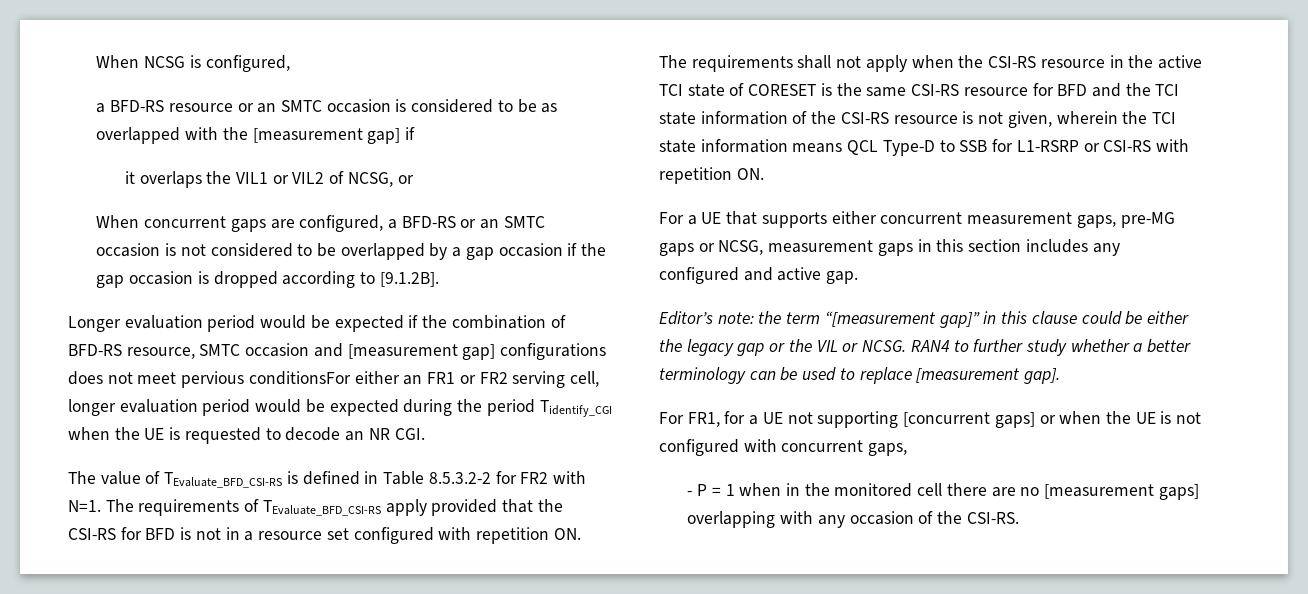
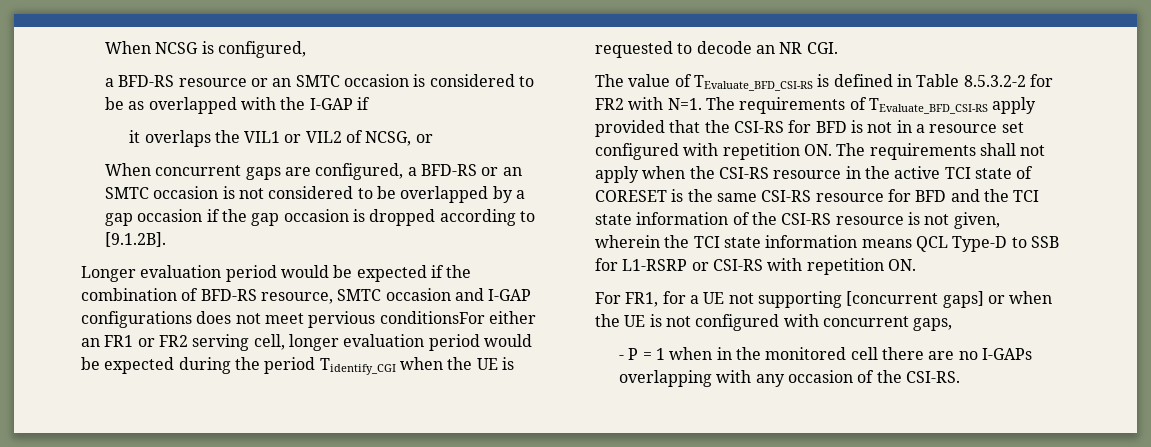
- a BFD-RS resource or an SMTC occasion is considered to be as overlapped with the [measurement gap] if
+ a BFD-RS resource or an SMTC occasion is considered to be as overlapped with the I-GAP if
- Longer evaluation period would be expected if the combination of BFD-RS resource, SMTC occasion and [measurement gap] configurations does not meet pervious conditionsFor either an FR1 or FR2 serving cell, longer evaluation period would be expected during the period Tidentify_CGI when the UE is requested to decode an NR CGI.
+ Longer evaluation period would be expected if the combination of BFD-RS resource, SMTC occasion and I-GAP configurations does not meet pervious conditionsFor either an FR1 or FR2 serving cell, longer evaluation period would be expected during the period Tidentify_CGI when the UE is requested to decode an NR CGI.
- For a UE that supports either concurrent measurement gaps, pre-MG gaps or NCSG, measurement gaps in this section includes any configured and active gap.
- Editor’s note: the term “[measurement gap]” in this clause could be either the legacy gap or the VIL or NCSG. RAN4 to further study whether a better terminology can be used to replace [measurement gap].
- - P = 1 when in the monitored cell there are no [measurement gaps] overlapping with any occasion of the CSI-RS.
+ - P = 1 when in the monitored cell there are no I-GAPs overlapping with any occasion of the CSI-RS.

